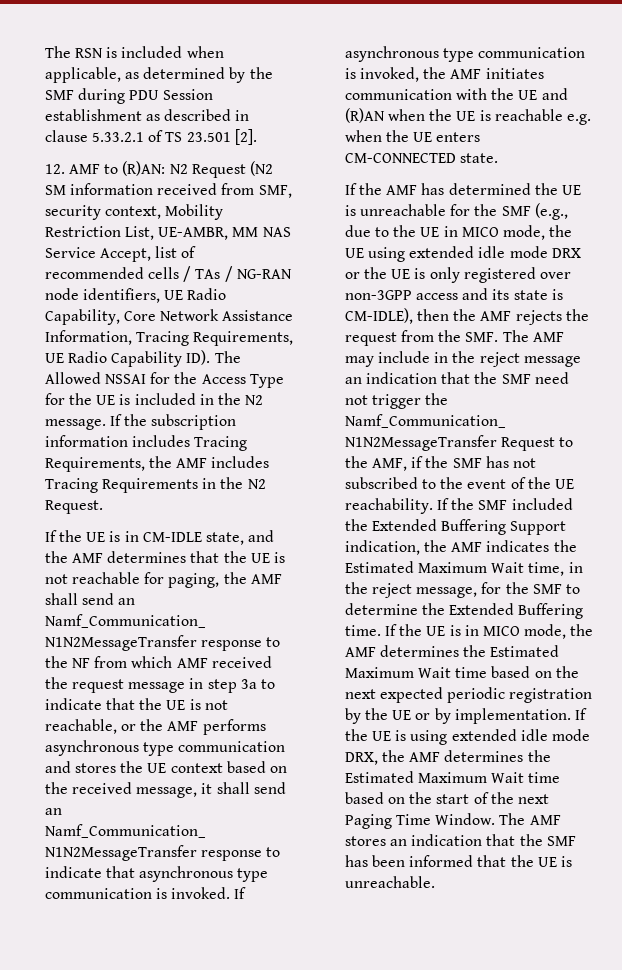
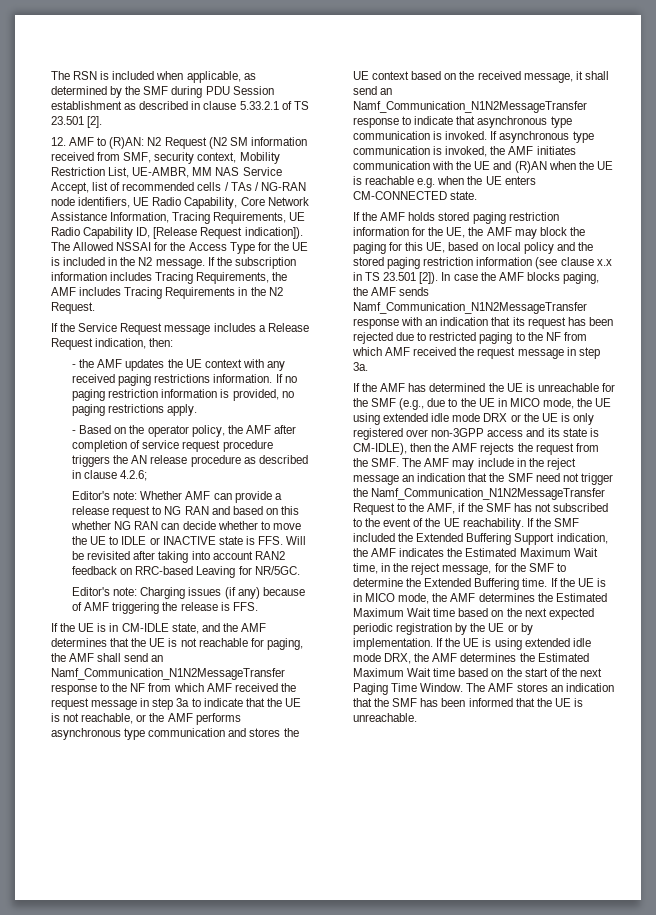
- 12. AMF to (R)AN: N2 Request (N2 SM information received from SMF, security context, Mobility Restriction List, UE-AMBR, MM NAS Service Accept, list of recommended cells / TAs / NG-RAN node identifiers, UE Radio Capability, Core Network Assistance Information, Tracing Requirements, UE Radio Capability ID). The Allowed NSSAI for the Access Type for the UE is included in the N2 message.
+ 12. AMF to (R)AN: N2 Request (N2 SM information received from SMF, security context, Mobility Restriction List, UE-AMBR, MM NAS Service Accept, list of recommended cells / TAs / NG-RAN node identifiers, UE Radio Capability, Core Network Assistance Information, Tracing Requirements, UE Radio Capability ID, [Release Request indication]). The Allowed NSSAI for the Access Type for the UE is included in the N2 message.
+ If the Service Request message includes a Release Request indication, then:
+ - the AMF updates the UE context with any received paging restrictions information. If no paging restriction information is provided, no paging restrictions apply.
+ - Based on the operator policy, the AMF after completion of service request procedure triggers the AN release procedure as described in clause 4.2.6;
+ Editor's note: Whether AMF can provide a release request to NG RAN and based on this whether NG RAN can decide whether to move the UE to IDLE or INACTIVE state is FFS. Will be revisited after taking into account RAN2 feedback on RRC-based Leaving for NR/5GC.
+ Editor's note: Charging issues (if any) because of AMF triggering the release is FFS.
+ If the AMF holds stored paging restriction information for the UE, the AMF may block the paging for this UE, based on local policy and the stored paging restriction information (see clause x.x in TS 23.501 [2]). In case the AMF blocks paging, the AMF sends Namf_Communication_N1N2MessageTransfer response with an indication that its request has been rejected due to restricted paging to the NF from which AMF received the request message in step 3a.

